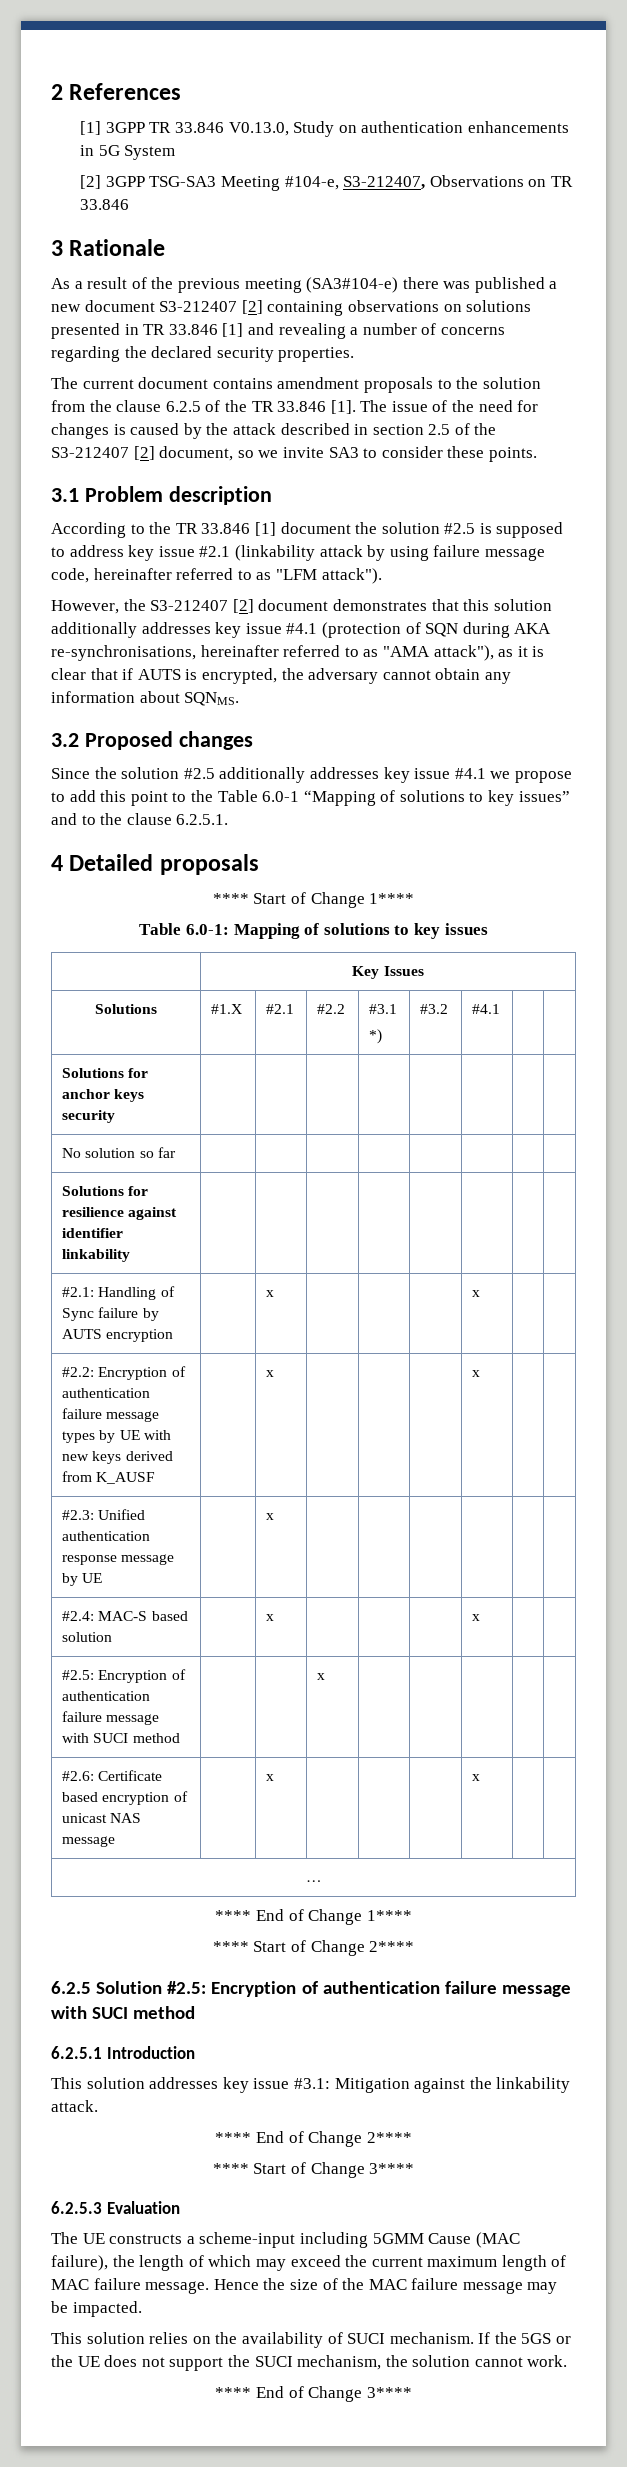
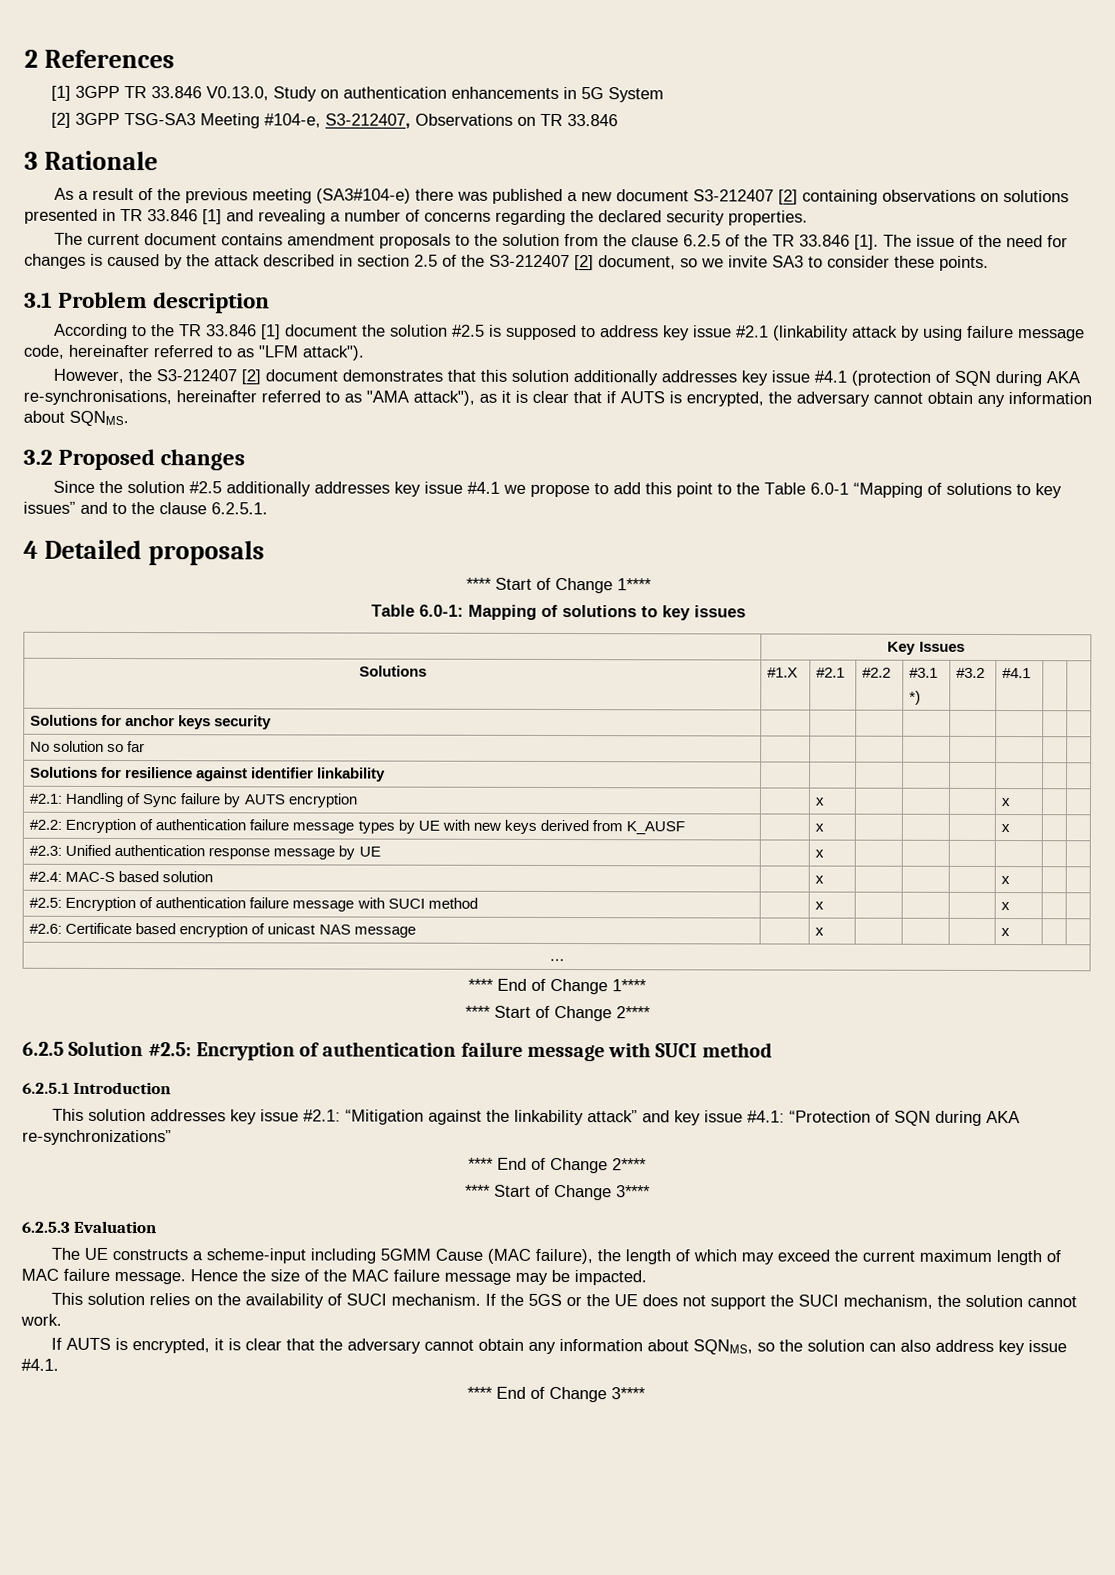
- #2.5: Encryption of authentication failure message with SUCI method | | | x | | | | |
+ #2.5: Encryption of authentication failure message with SUCI method | | x | | | | x | |
- This solution addresses key issue #3.1: Mitigation against the linkability attack.
+ This solution addresses key issue #2.1: “Mitigation against the linkability attack” and key issue #4.1: “Protection of SQN during AKA re-synchronizations”
+ If AUTS is encrypted, it is clear that the adversary cannot obtain any information about SQNMS, so the solution can also address key issue #4.1.

